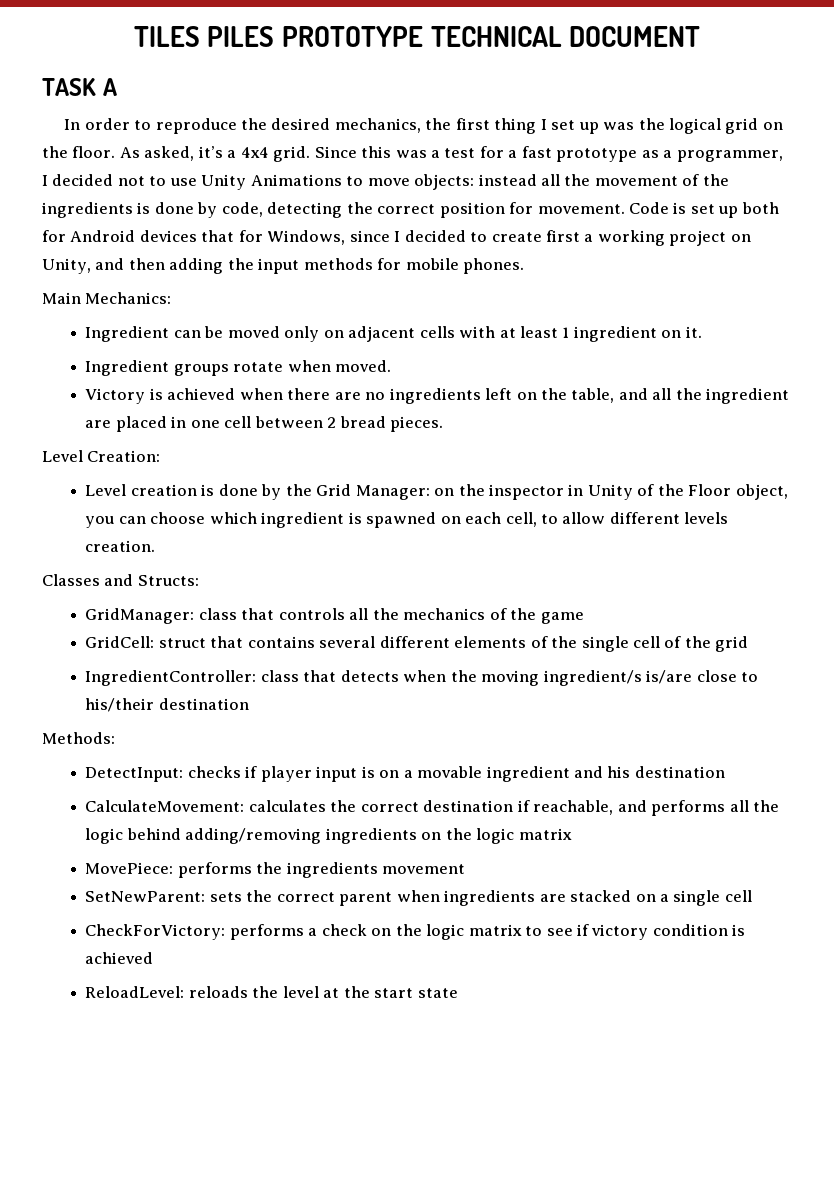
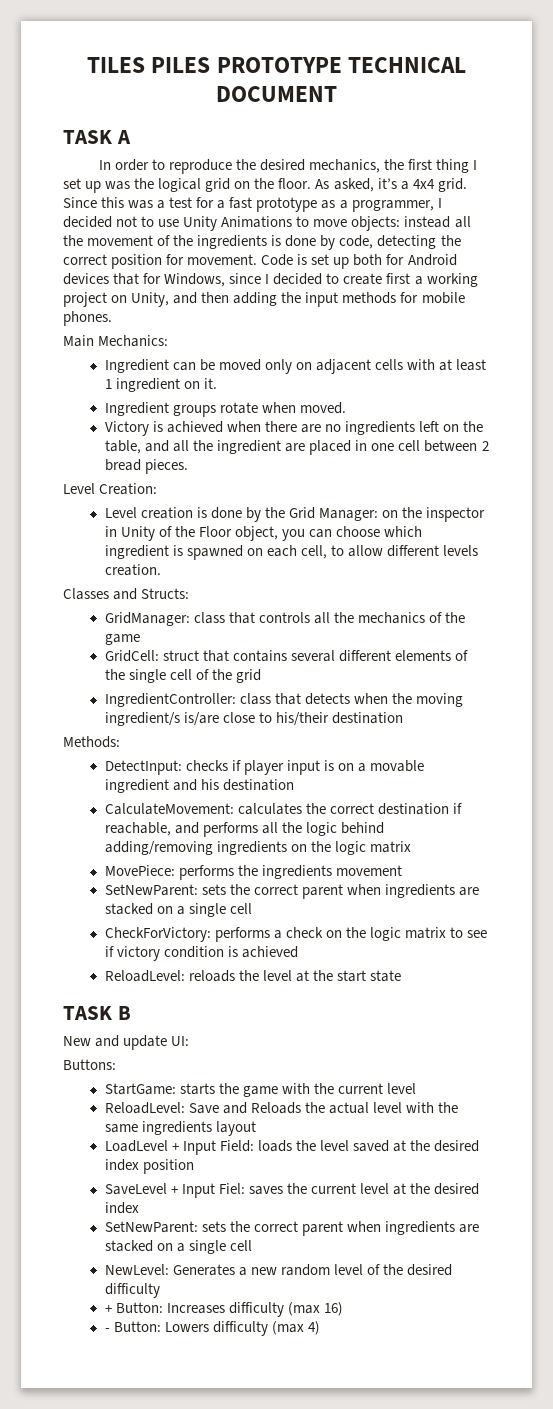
+ TASK B
+ New and update UI:
+ Buttons:
+ StartGame: starts the game with the current level
+ ReloadLevel: Save and Reloads the actual level with the same ingredients layout
+ LoadLevel + Input Field: loads the level saved at the desired index position
+ SaveLevel + Input Fiel: saves the current level at the desired index
+ SetNewParent: sets the correct parent when ingredients are stacked on a single cell
+ NewLevel: Generates a new random level of the desired difficulty
+ + Button: Increases difficulty (max 16)
+ - Button: Lowers difficulty (max 4)

